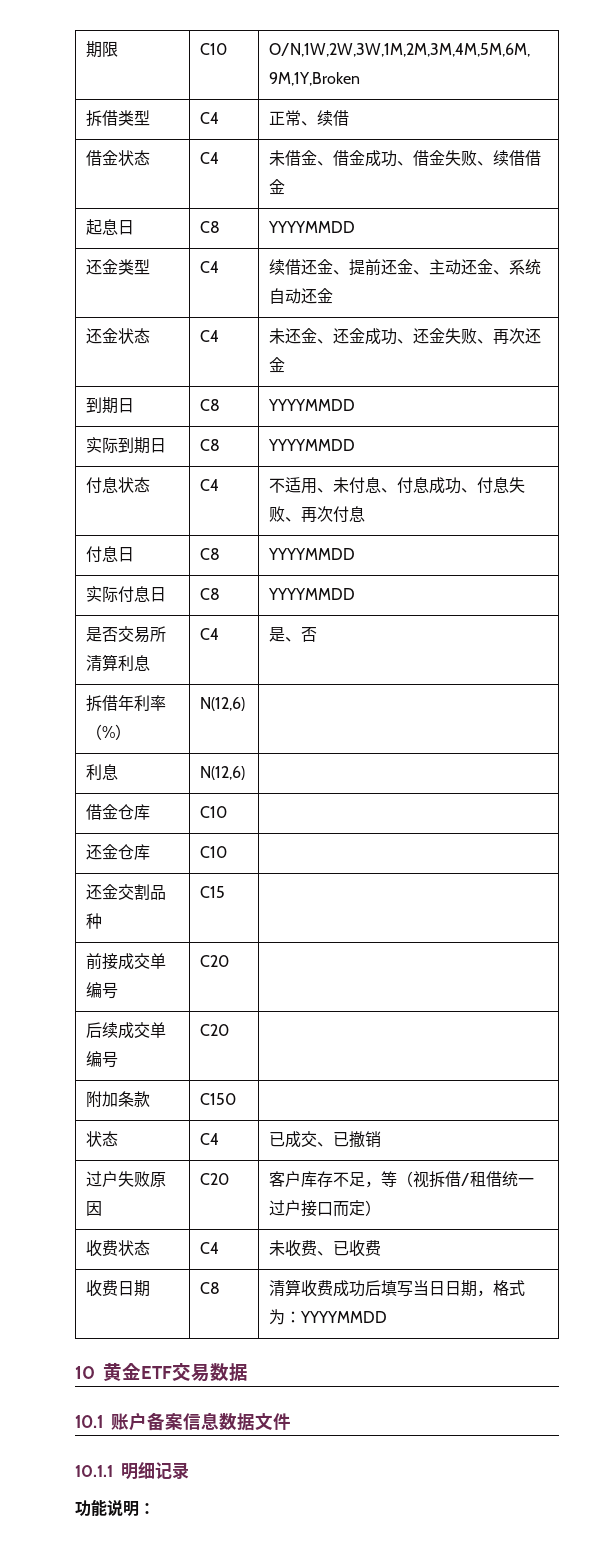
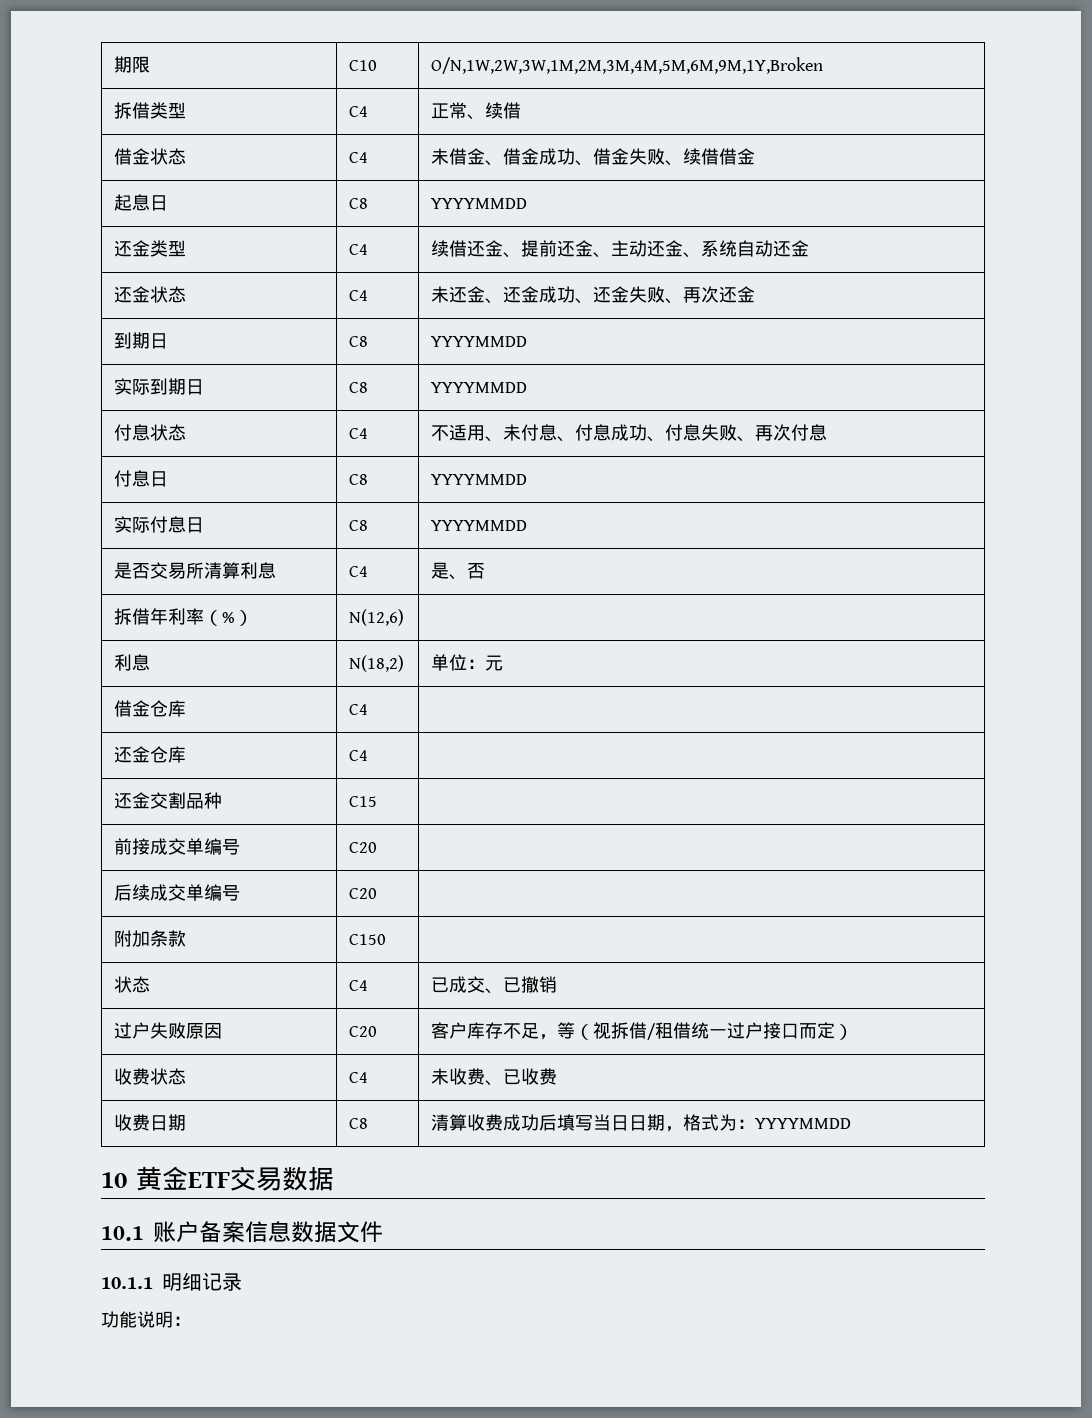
- 利息 | N(12,6) |
+ 利息 | N(18,2) | 单位：元
- 借金仓库 | C10 |
+ 借金仓库 | C4 |
- 还金仓库 | C10 |
+ 还金仓库 | C4 |

